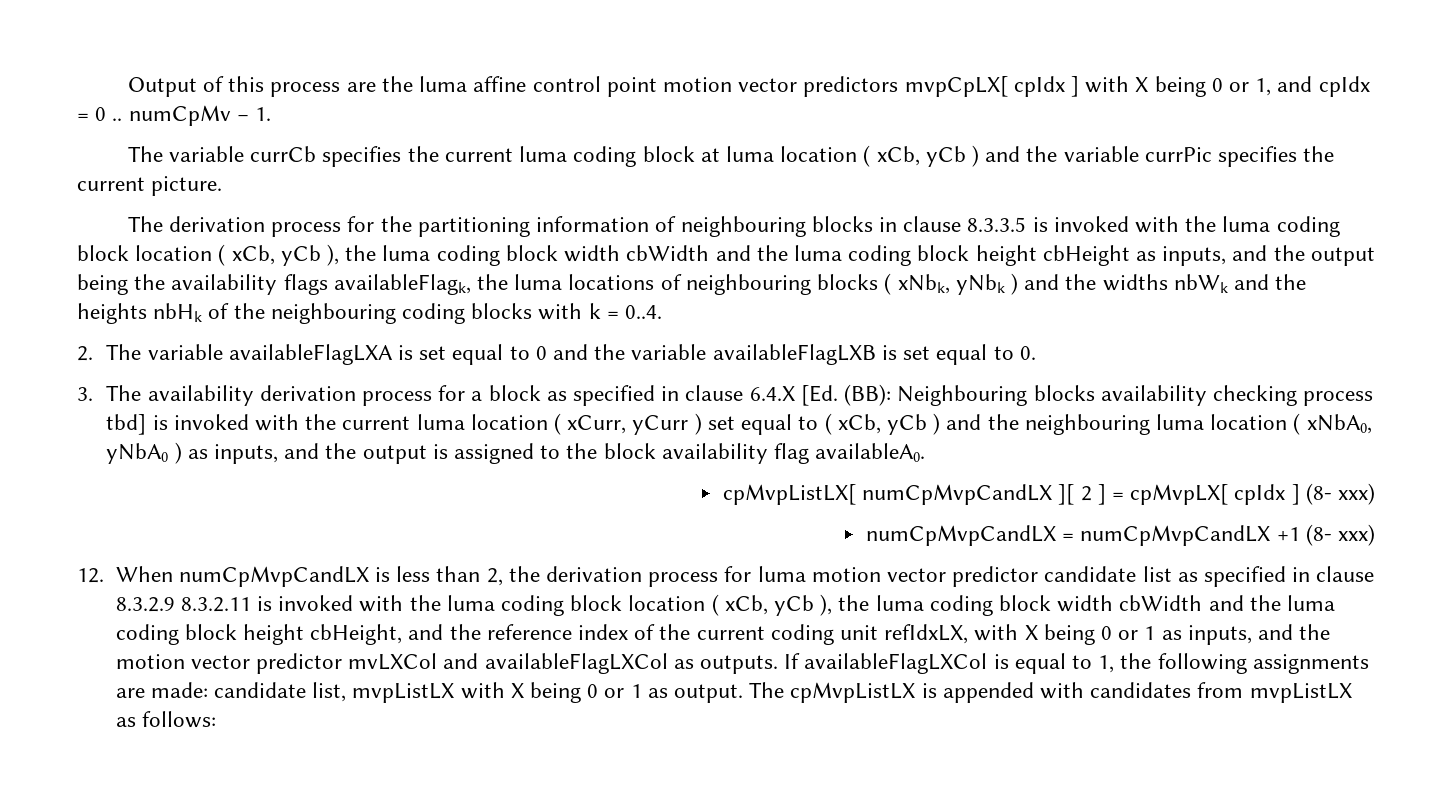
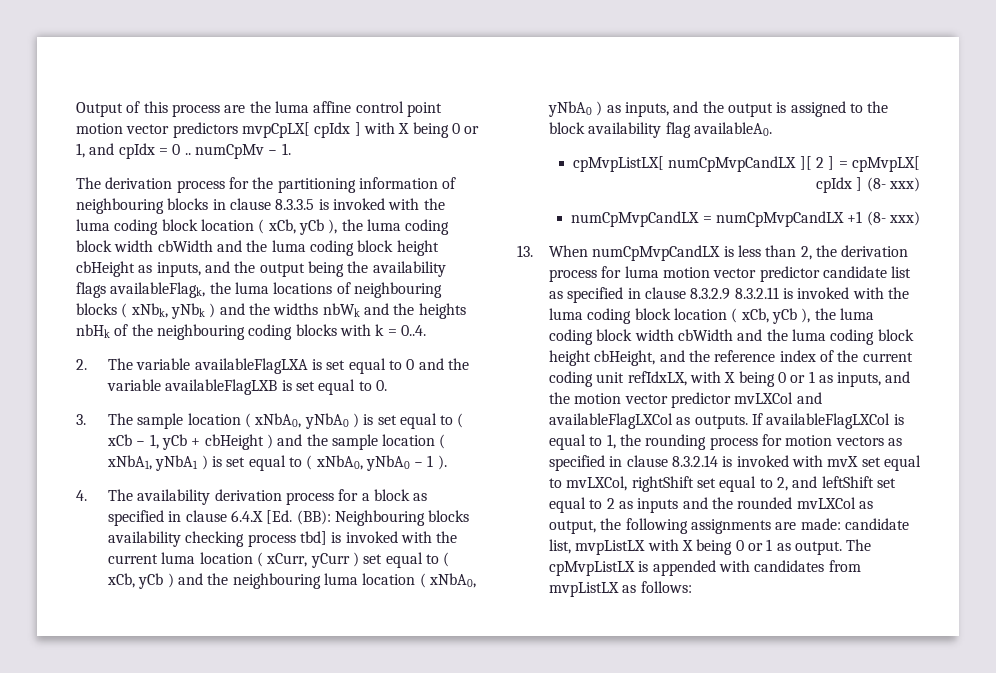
- The variable currCb specifies the current luma coding block at luma location ( xCb, yCb ) and the variable currPic specifies the current picture.
- 3. The availability derivation process for a block as specified in clause 6.4.X [Ed. (BB):
+ 3. The sample location ( xNbA0, yNbA0 ) is set equal to ( xCb − 1, yCb + cbHeight ) and the sample location ( xNbA1, yNbA1 ) is set equal to ( xNbA0, yNbA0 − 1 ).
+ 4. The availability derivation process for a block as specified in clause 6.4.X [Ed. (BB):
- 12. When numCpMvpCandLX is less than 2, the derivation process for luma motion vector predictor candidate list as specified in clause 8.3.2.9 8.3.2.11 is invoked with the luma coding block location ( xCb, yCb ), the luma coding block width cbWidth and the luma coding block height cbHeight, and the reference index of the current coding unit refIdxLX, with X being 0 or 1 as inputs, and the motion vector predictor mvLXCol and availableFlagLXCol as outputs.
+ 13. When numCpMvpCandLX is less than 2, the derivation process for luma motion vector predictor candidate list as specified in clause 8.3.2.9 8.3.2.11 is invoked with the luma coding block location ( xCb, yCb ), the luma coding block width cbWidth and the luma coding block height cbHeight, and the reference index of the current coding unit refIdxLX, with X being 0 or 1 as inputs, and the motion vector predictor mvLXCol and availableFlagLXCol as outputs.
- If availableFlagLXCol is equal to 1, the following assignments are made: candidate list, mvpListLX with X being 0 or 1 as output.
+ If availableFlagLXCol is equal to 1, the rounding process for motion vectors as specified in clause 8.3.2.14 is invoked with mvX set equal to mvLXCol, rightShift set equal to 2, and leftShift set equal to 2 as inputs and the rounded mvLXCol as output, the following assignments are made: candidate list, mvpListLX with X being 0 or 1 as output.

